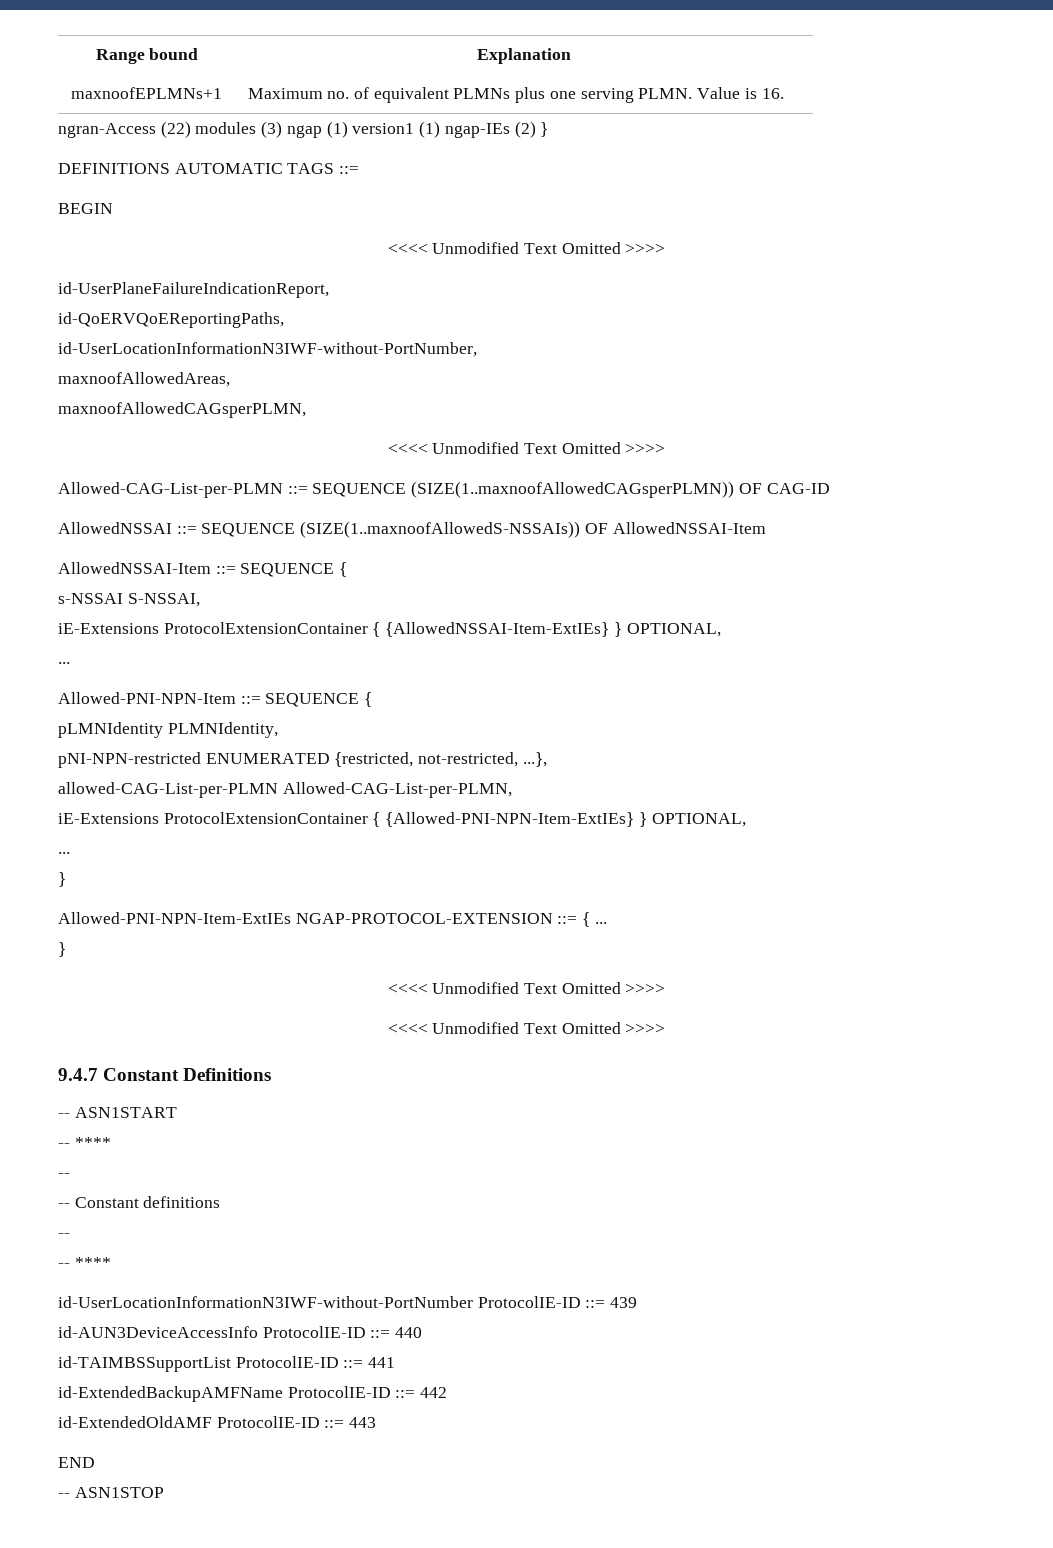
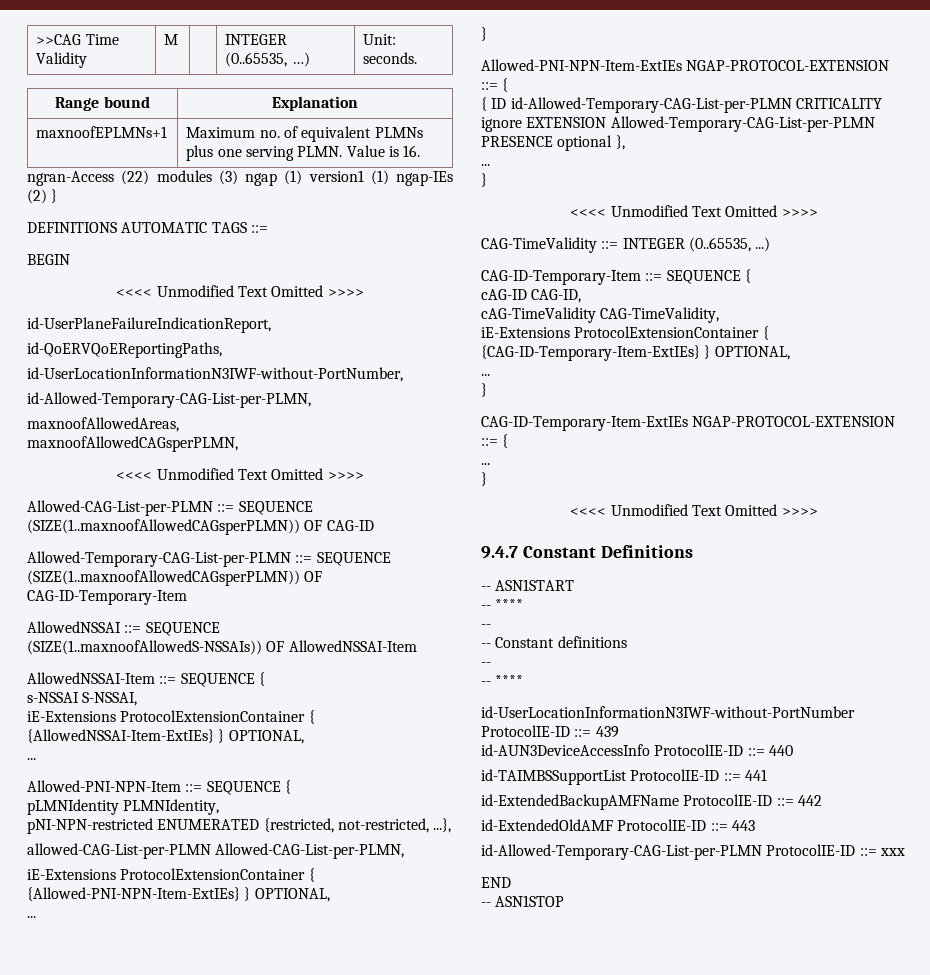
+ >>CAG Time Validity | M | | INTEGER (0..65535, …) | Unit: seconds.
+ id-Allowed-Temporary-CAG-List-per-PLMN,
+ Allowed-Temporary-CAG-List-per-PLMN ::= SEQUENCE (SIZE(1..maxnoofAllowedCAGsperPLMN)) OF CAG-ID-Temporary-Item
- Allowed-PNI-NPN-Item-ExtIEs NGAP-PROTOCOL-EXTENSION ::= { ...
+ Allowed-PNI-NPN-Item-ExtIEs NGAP-PROTOCOL-EXTENSION ::= {
+ { ID id-Allowed-Temporary-CAG-List-per-PLMN CRITICALITY ignore EXTENSION Allowed-Temporary-CAG-List-per-PLMN PRESENCE optional },
+ ...
  }
  <<<< Unmodified Text Omitted >>>>
+ CAG-TimeValidity ::= INTEGER (0..65535, ...)
+ CAG-ID-Temporary-Item ::= SEQUENCE {
+ cAG-ID CAG-ID,
+ cAG-TimeValidity CAG-TimeValidity,
+ iE-Extensions ProtocolExtensionContainer { {CAG-ID-Temporary-Item-ExtIEs} } OPTIONAL,
+ ...
+ }
+ CAG-ID-Temporary-Item-ExtIEs NGAP-PROTOCOL-EXTENSION ::= {
+ ...
+ }
+ id-Allowed-Temporary-CAG-List-per-PLMN ProtocolIE-ID ::= xxx

